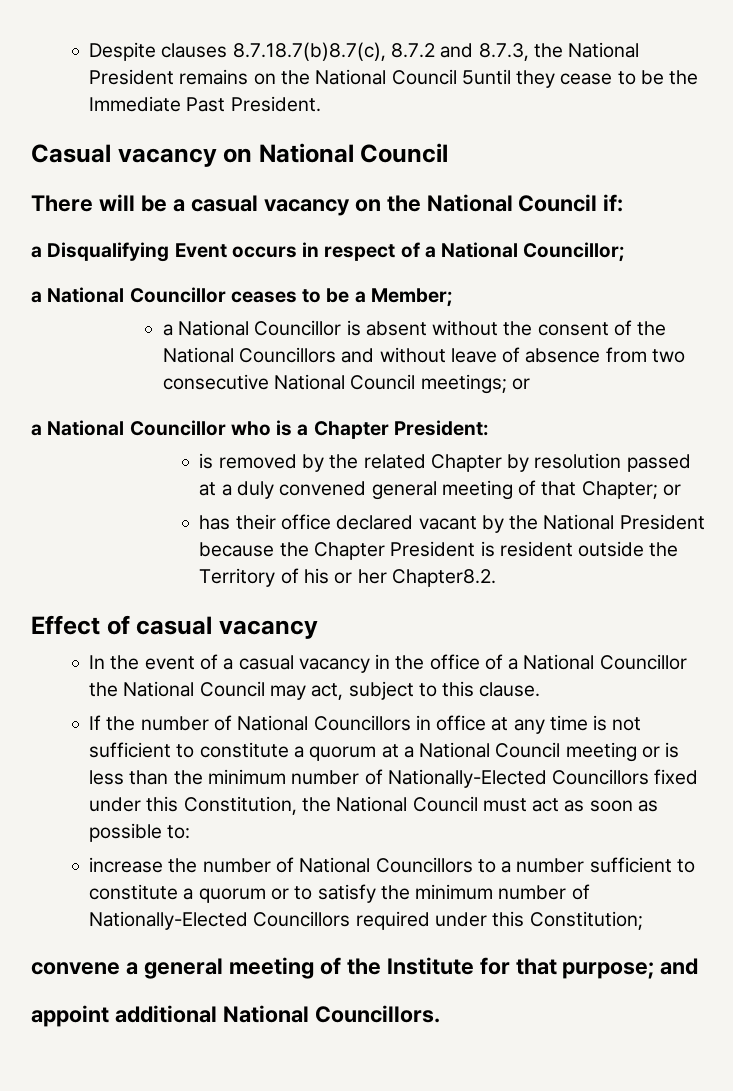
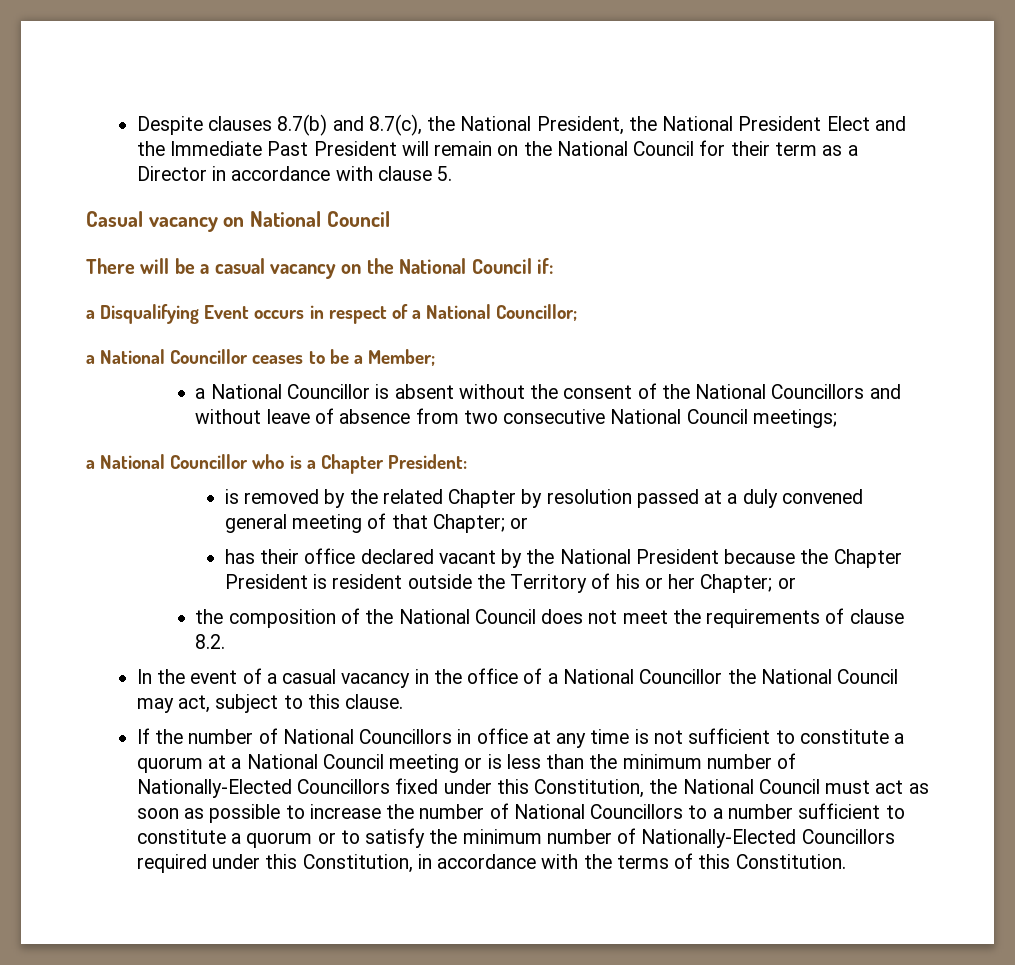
- Despite clauses 8.7.18.7(b)8.7(c), 8.7.2 and 8.7.3, the National President remains on the National Council 5until they cease to be the Immediate Past President.
+ Despite clauses 8.7(b) and 8.7(c), the National President, the National President Elect and the Immediate Past President will remain on the National Council for their term as a Director in accordance with clause 5.
- a National Councillor is absent without the consent of the National Councillors and without leave of absence from two consecutive National Council meetings; or
+ a National Councillor is absent without the consent of the National Councillors and without leave of absence from two consecutive National Council meetings;
- has their office declared vacant by the National President because the Chapter President is resident outside the Territory of his or her Chapter8.2.
- Effect of casual vacancy
+ has their office declared vacant by the National President because the Chapter President is resident outside the Territory of his or her Chapter; or
+ the composition of the National Council does not meet the requirements of clause 8.2.
- If the number of National Councillors in office at any time is not sufficient to constitute a quorum at a National Council meeting or is less than the minimum number of Nationally-Elected Councillors fixed under this Constitution, the National Council must act as soon as possible to:
- increase the number of National Councillors to a number sufficient to constitute a quorum or to satisfy the minimum number of Nationally-Elected Councillors required under this Constitution;
- convene a general meeting of the Institute for that purpose; and
- appoint additional National Councillors.
+ If the number of National Councillors in office at any time is not sufficient to constitute a quorum at a National Council meeting or is less than the minimum number of Nationally-Elected Councillors fixed under this Constitution, the National Council must act as soon as possible to increase the number of National Councillors to a number sufficient to constitute a quorum or to satisfy the minimum number of Nationally-Elected Councillors required under this Constitution, in accordance with the terms of this Constitution.

